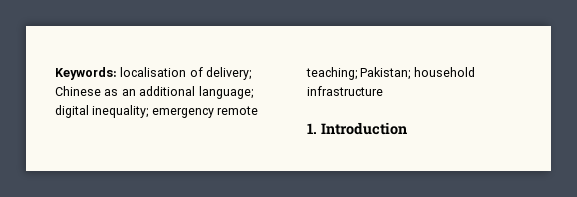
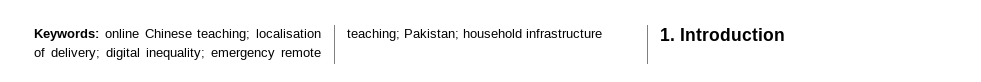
- Keywords: localisation of delivery; Chinese as an additional language; digital inequality; emergency remote teaching; Pakistan; household infrastructure
+ Keywords: online Chinese teaching; localisation of delivery; digital inequality; emergency remote teaching; Pakistan; household infrastructure

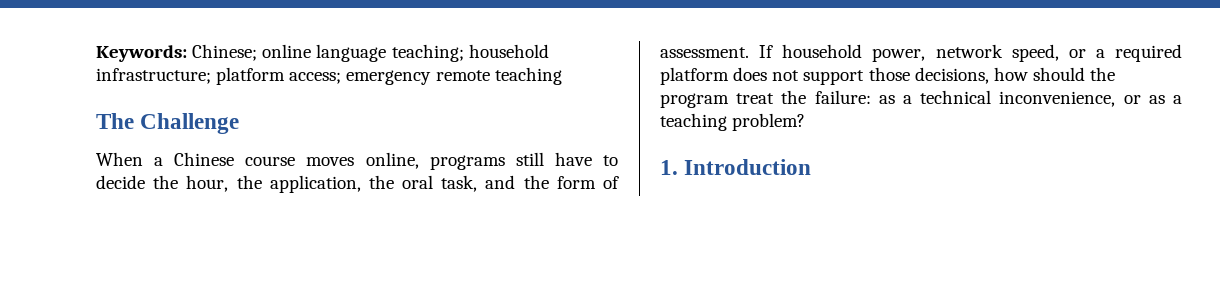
- Keywords: online Chinese teaching; localisation of delivery; digital inequality; emergency remote teaching; Pakistan; household infrastructure
+ Keywords: Chinese; online language teaching; household infrastructure; platform access; emergency remote teaching
+ The Challenge
+ When a Chinese course moves online, programs still have to decide the hour, the application, the oral task, and the form of assessment. If household power, network speed, or a required platform does not support those decisions, how should the program treat the failure: as a technical inconvenience, or as a teaching problem?

